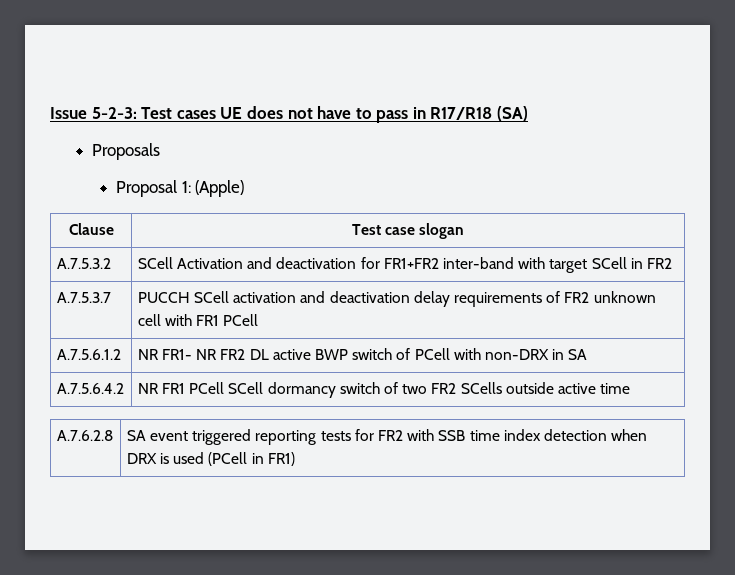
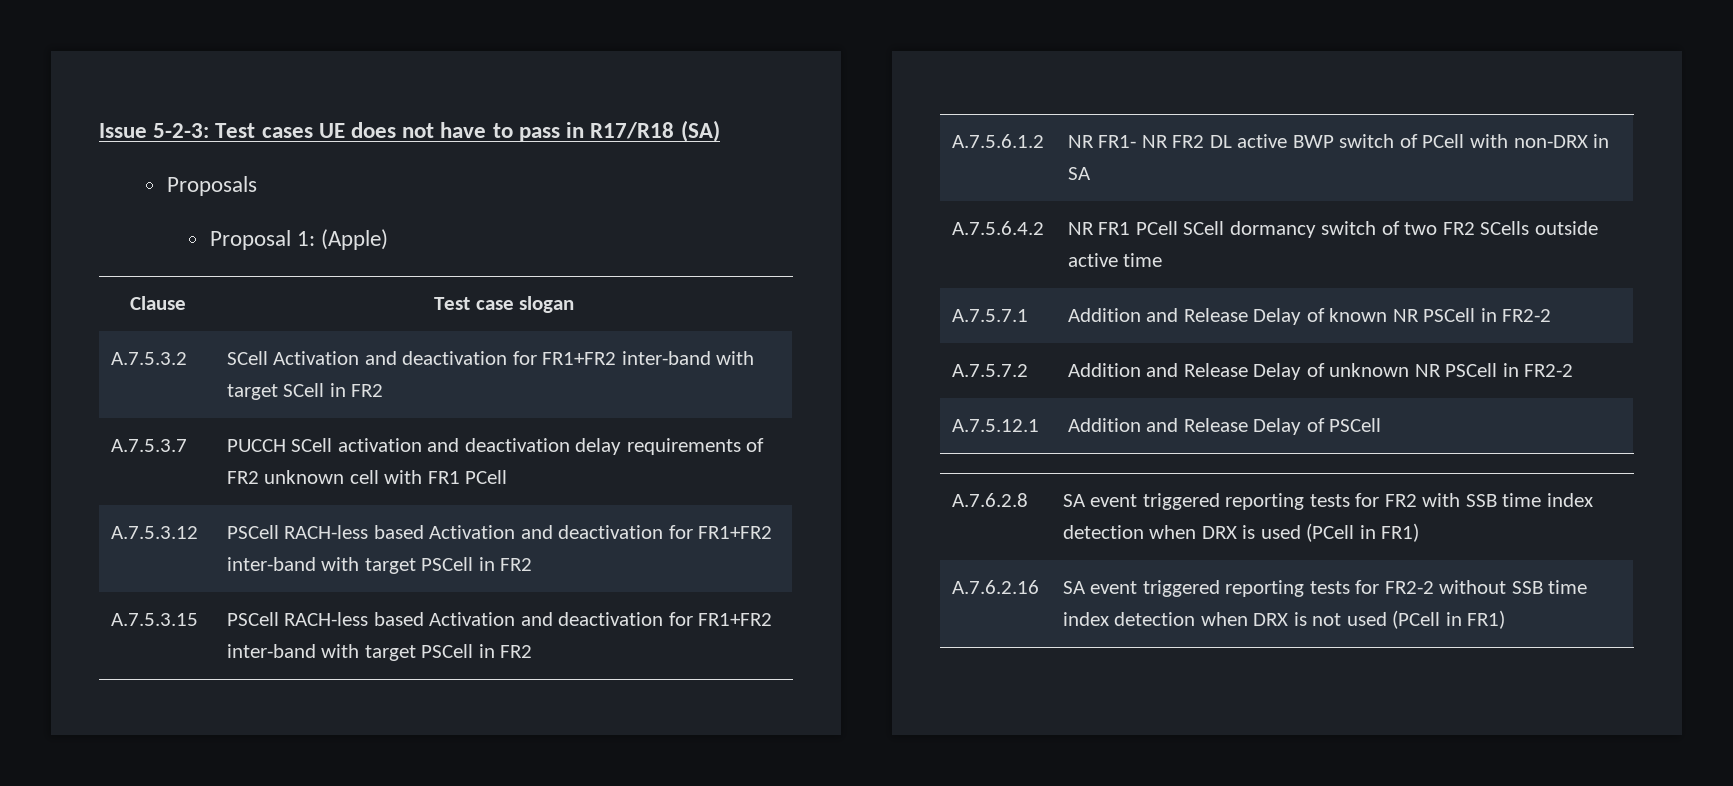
+ A.7.5.3.12 | PSCell RACH-less based Activation and deactivation for FR1+FR2 inter-band with target PSCell in FR2
+ A.7.5.3.15 | PSCell RACH-less based Activation and deactivation for FR1+FR2 inter-band with target PSCell in FR2
+ A.7.5.7.1 | Addition and Release Delay of known NR PSCell in FR2-2
+ A.7.5.7.2 | Addition and Release Delay of unknown NR PSCell in FR2-2
+ A.7.5.12.1 | Addition and Release Delay of PSCell
+ A.7.6.2.16 | SA event triggered reporting tests for FR2-2 without SSB time index detection when DRX is not used (PCell in FR1)

